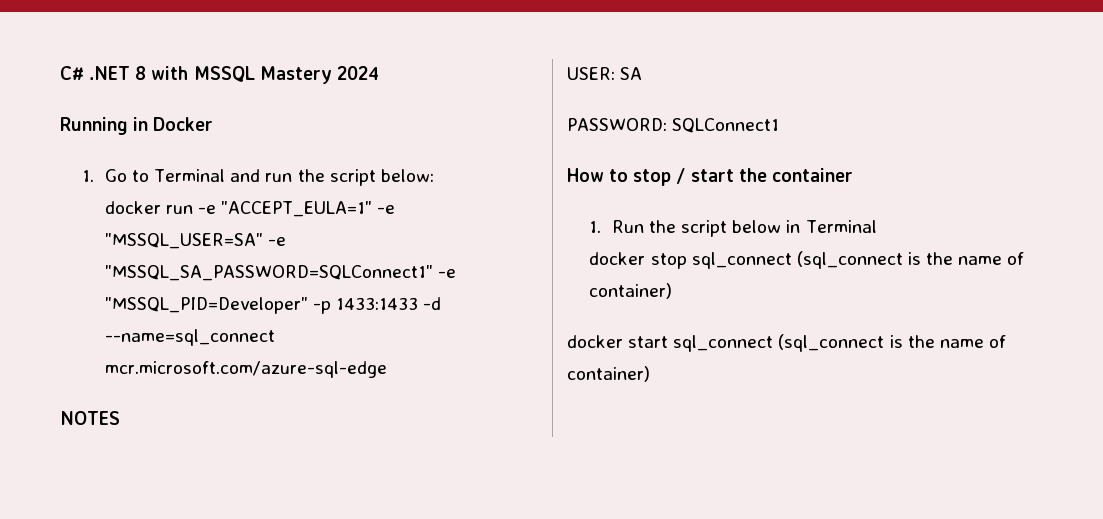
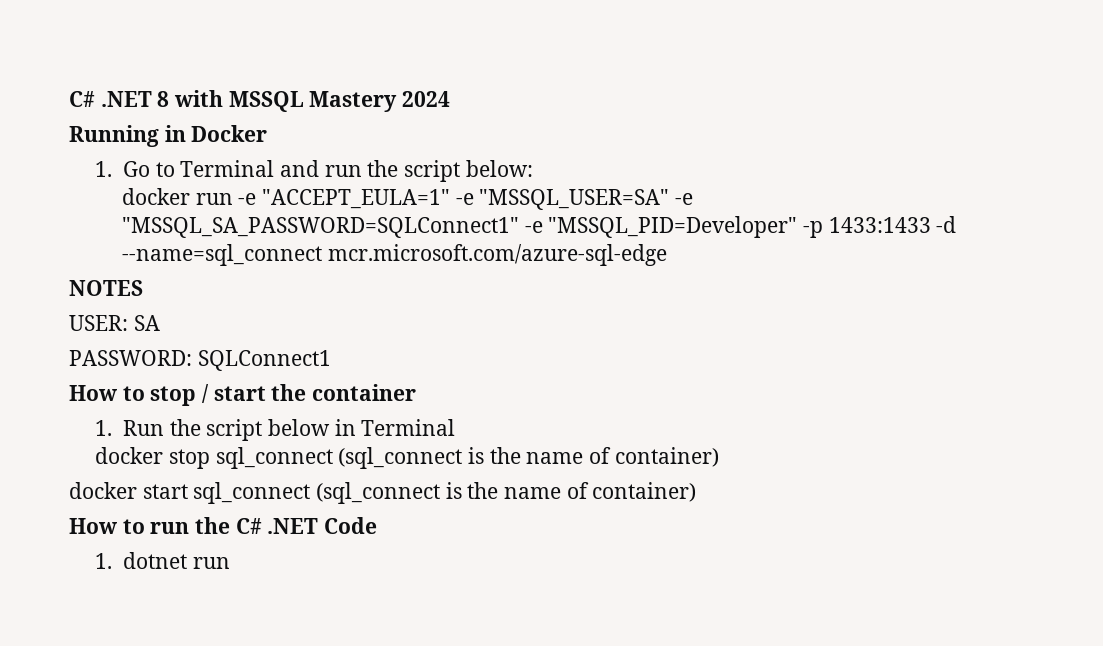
+ How to run the C# .NET Code
+ 1. dotnet run

